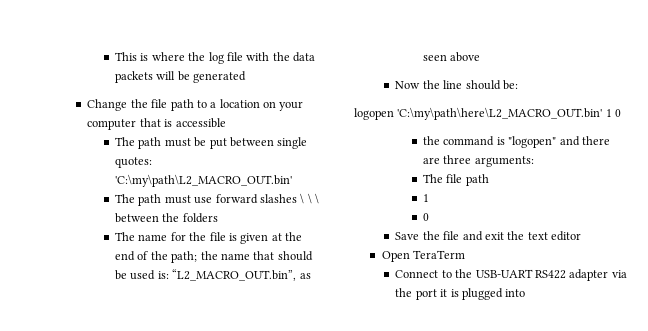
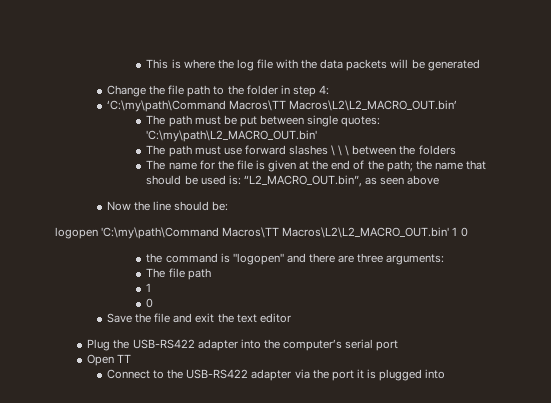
- Change the file path to a location on your computer that is accessible
+ Change the file path to the folder in step 4:
+ ‘C:\my\path\Command Macros\TT Macros\L2\L2_MACRO_OUT.bin’
- logopen 'C:\my\path\here\L2_MACRO_OUT.bin' 1 0
+ logopen 'C:\my\path\Command Macros\TT Macros\L2\L2_MACRO_OUT.bin' 1 0
+ Plug the USB-RS422 adapter into the computer’s serial port
- Open TeraTerm
+ Open TT
- Connect to the USB-UART RS422 adapter via the port it is plugged into
+ Connect to the USB-RS422 adapter via the port it is plugged into

